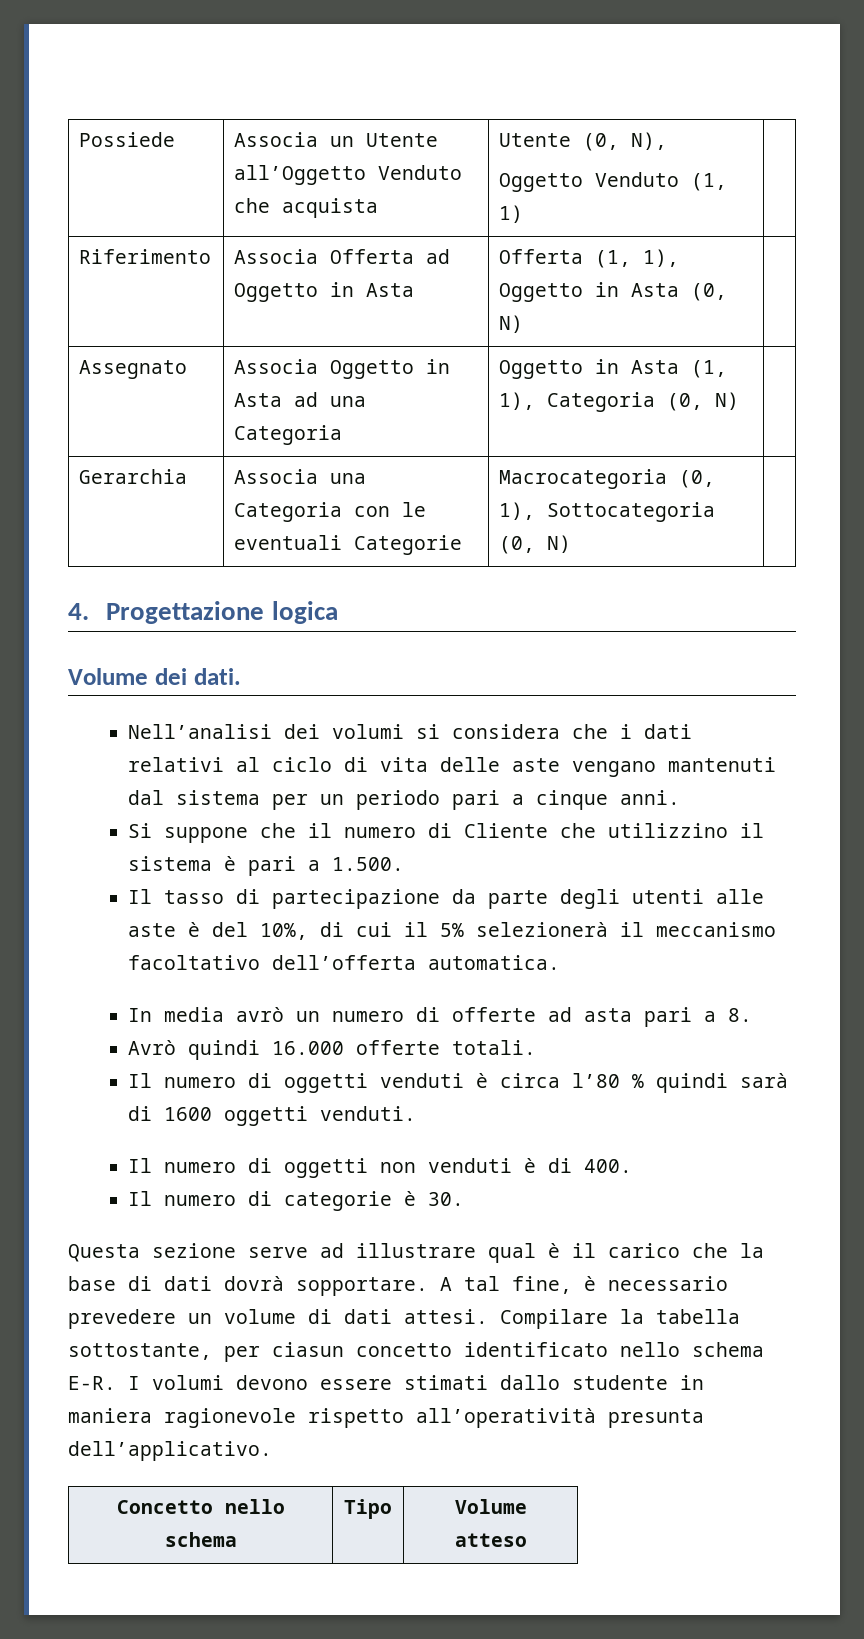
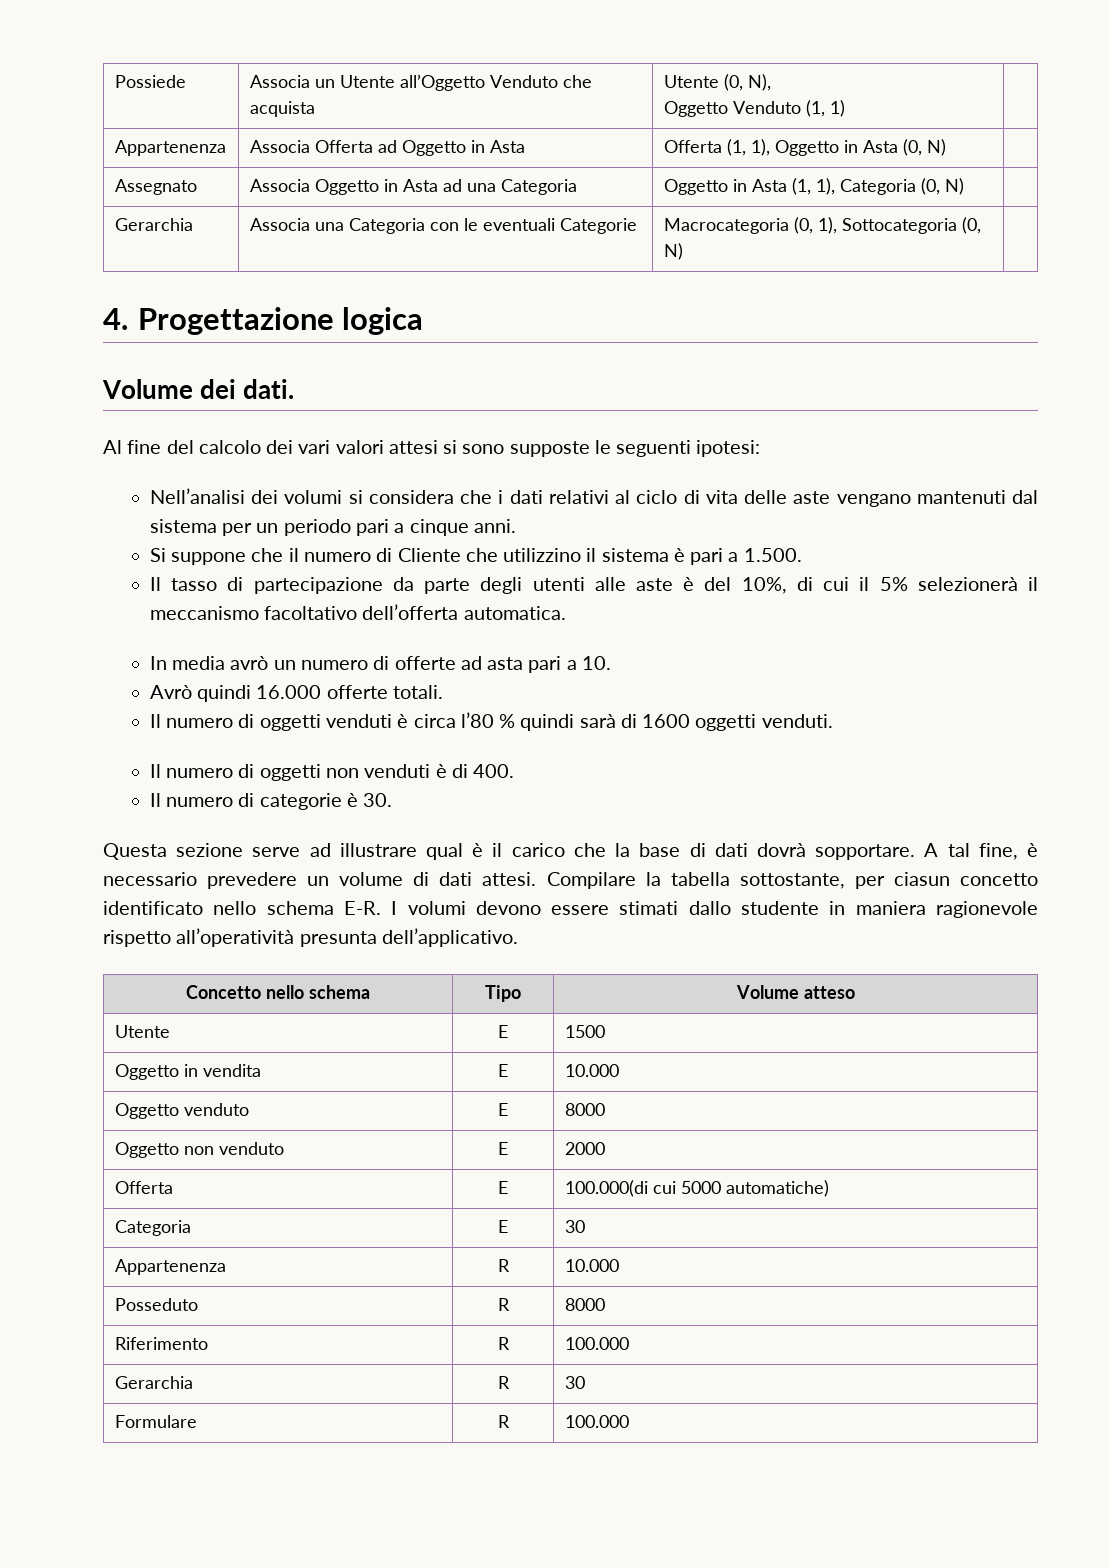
- Riferimento | Associa Offerta ad Oggetto in Asta | Offerta (1, 1), Oggetto in Asta (0, N) |
+ Appartenenza | Associa Offerta ad Oggetto in Asta | Offerta (1, 1), Oggetto in Asta (0, N) |
+ Al fine del calcolo dei vari valori attesi si sono supposte le seguenti ipotesi:
- In media avrò un numero di offerte ad asta pari a 8.
+ In media avrò un numero di offerte ad asta pari a 10.
+ Utente | E | 1500
+ Oggetto in vendita | E | 10.000
+ Oggetto venduto | E | 8000
+ Oggetto non venduto | E | 2000
+ Offerta | E | 100.000(di cui 5000 automatiche)
+ Categoria | E | 30
+ Appartenenza | R | 10.000
+ Posseduto | R | 8000
+ Riferimento | R | 100.000
+ Gerarchia | R | 30
+ Formulare | R | 100.000

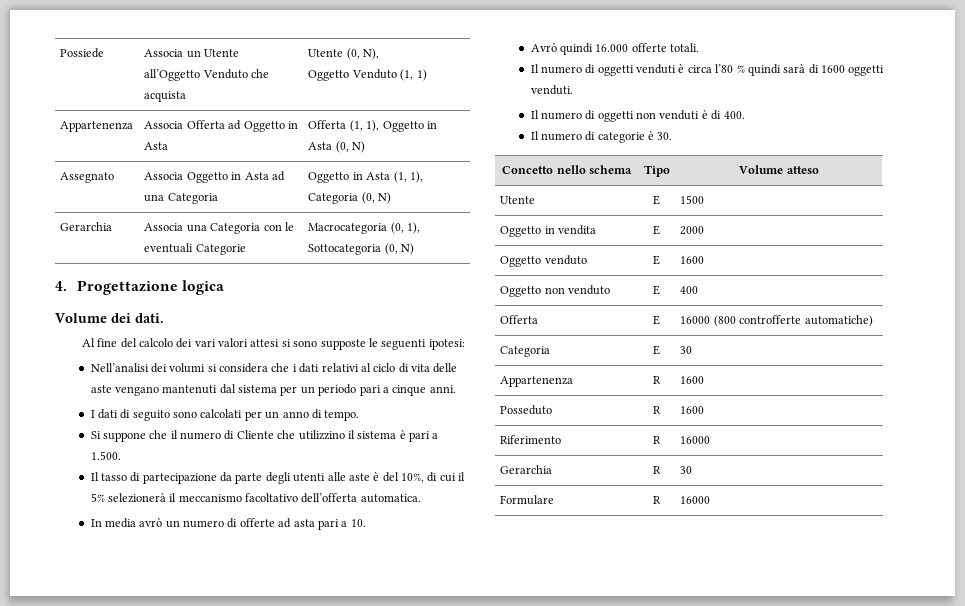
+ I dati di seguito sono calcolati per un anno di tempo.
- Questa sezione serve ad illustrare qual è il carico che la base di dati dovrà sopportare. A tal fine, è necessario prevedere un volume di dati attesi. Compilare la tabella sottostante, per ciasun concetto identificato nello schema E-R. I volumi devono essere stimati dallo studente in maniera ragionevole rispetto all’operatività presunta dell’applicativo.
- Oggetto in vendita | E | 10.000
+ Oggetto in vendita | E | 2000
- Oggetto venduto | E | 8000
+ Oggetto venduto | E | 1600
- Oggetto non venduto | E | 2000
+ Oggetto non venduto | E | 400
- Offerta | E | 100.000(di cui 5000 automatiche)
+ Offerta | E | 16000 (800 controfferte automatiche)
- Appartenenza | R | 10.000
+ Appartenenza | R | 1600
- Posseduto | R | 8000
+ Posseduto | R | 1600
- Riferimento | R | 100.000
+ Riferimento | R | 16000
- Formulare | R | 100.000
+ Formulare | R | 16000

